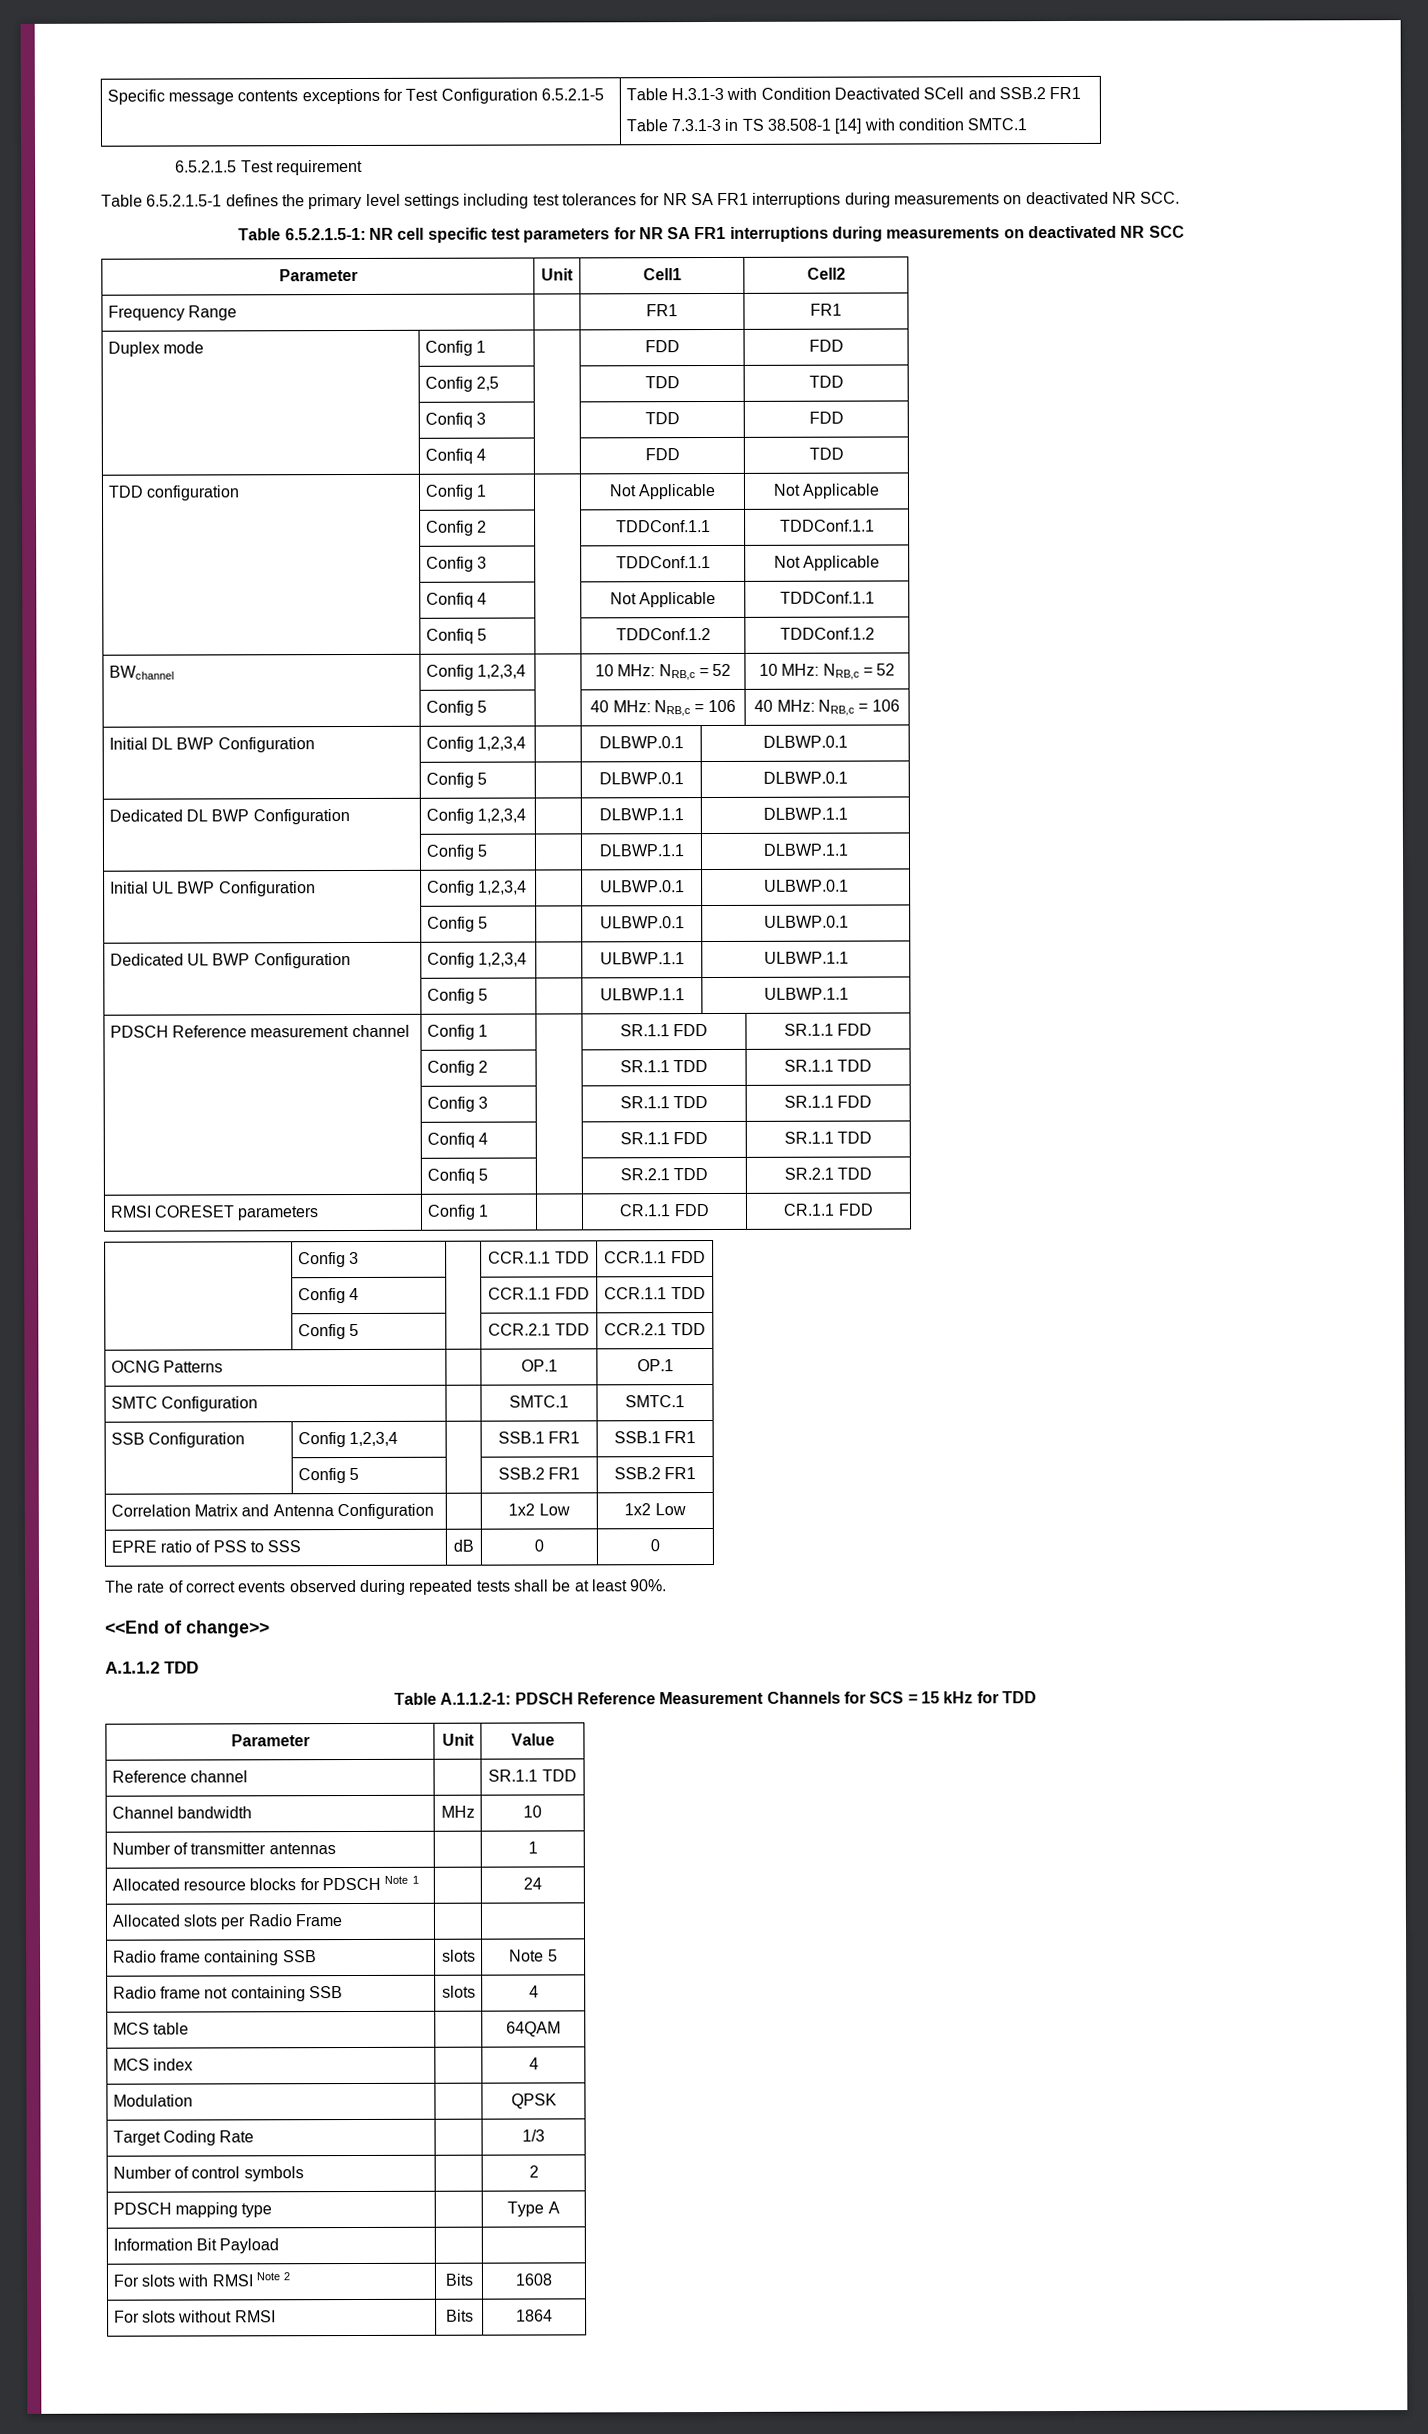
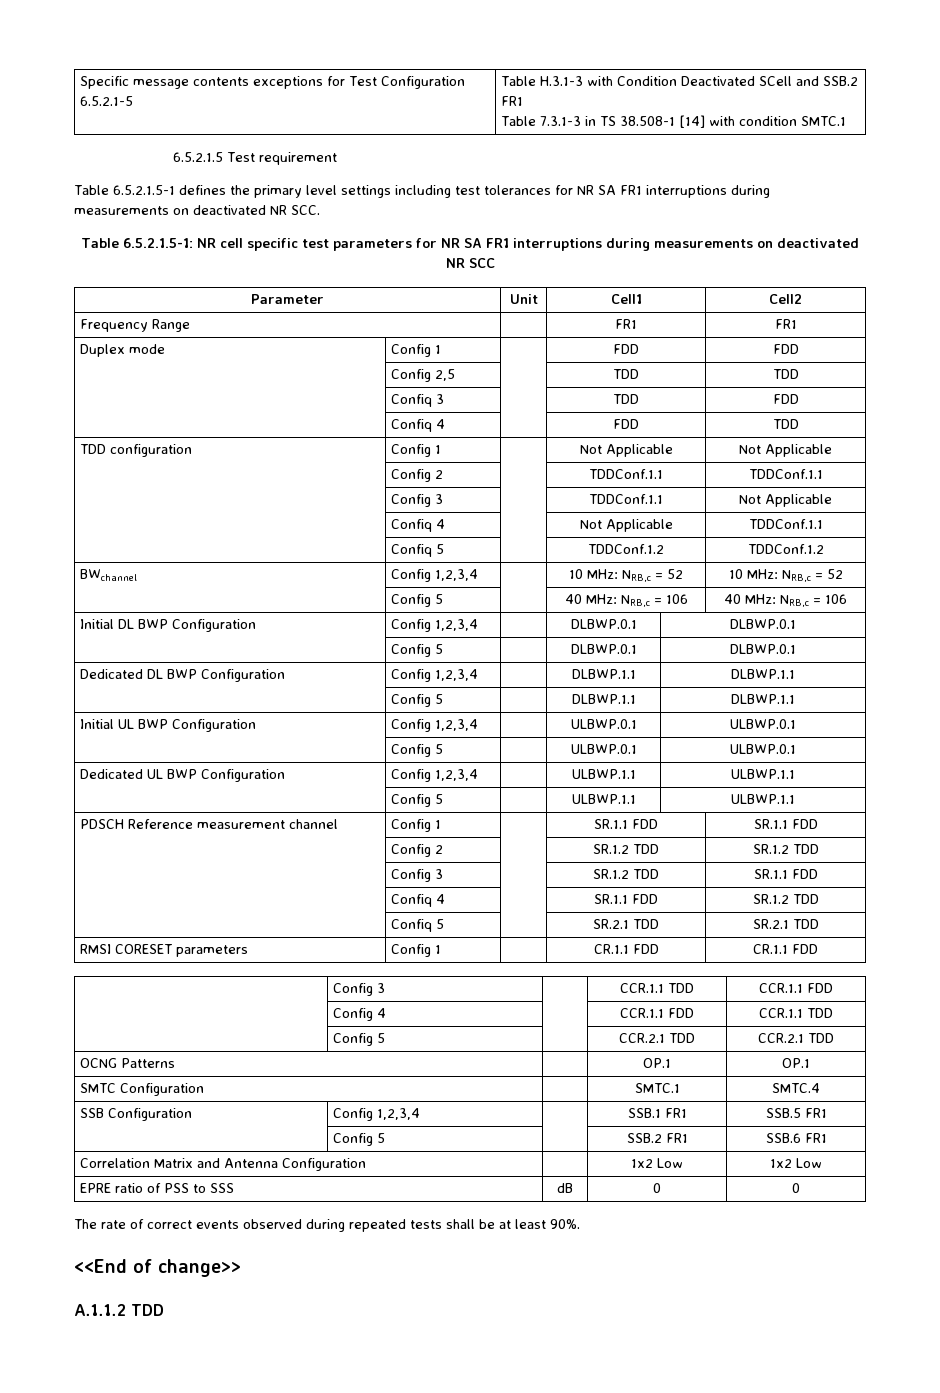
- | Config 2 | | SR.1.1 TDD | SR.1.1 TDD
+ | Config 2 | | SR.1.2 TDD | SR.1.2 TDD
- | Config 3 | | SR.1.1 TDD | SR.1.1 FDD
+ | Config 3 | | SR.1.2 TDD | SR.1.1 FDD
- | Confiq 4 | | SR.1.1 FDD | SR.1.1 TDD
+ | Confiq 4 | | SR.1.1 FDD | SR.1.2 TDD
- SMTC Configuration | | SMTC.1 | SMTC.1
+ SMTC Configuration | | SMTC.1 | SMTC.4
- SSB Configuration | Config 1,2,3,4 | | SSB.1 FR1 | SSB.1 FR1
+ SSB Configuration | Config 1,2,3,4 | | SSB.1 FR1 | SSB.5 FR1
- | Config 5 | | SSB.2 FR1 | SSB.2 FR1
+ | Config 5 | | SSB.2 FR1 | SSB.6 FR1
- Table A.1.1.2-1: PDSCH Reference Measurement Channels for SCS = 15 kHz for TDD
- Parameter | Unit | Value
- Reference channel | | SR.1.1 TDD
- Channel bandwidth | MHz | 10
- Number of transmitter antennas | | 1
- Allocated resource blocks for PDSCH Note 1 | | 24
- Allocated slots per Radio Frame | |
- Radio frame containing SSB | slots | Note 5
- Radio frame not containing SSB | slots | 4
- MCS table | | 64QAM
- MCS index | | 4
- Modulation | | QPSK
- Target Coding Rate | | 1/3
- Number of control symbols | | 2
- PDSCH mapping type | | Type A
- Information Bit Payload | |
- For slots with RMSI Note 2 | Bits | 1608
- For slots without RMSI | Bits | 1864

